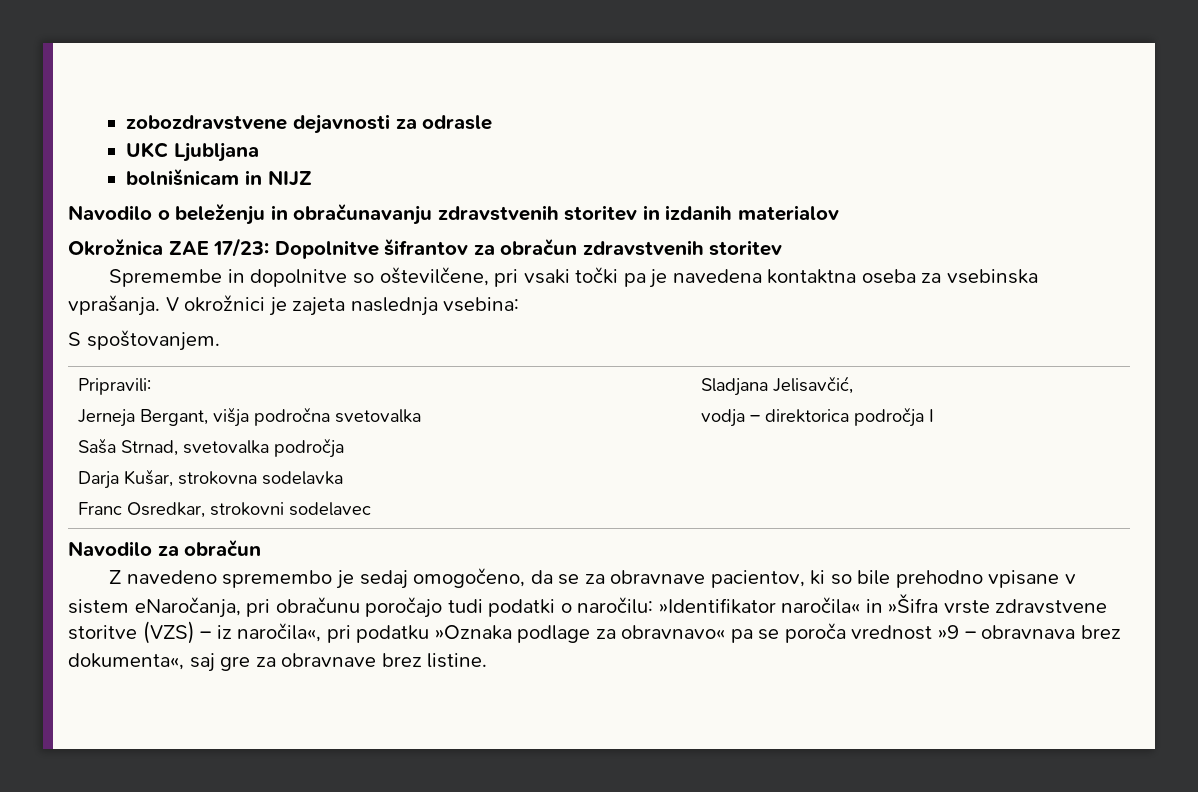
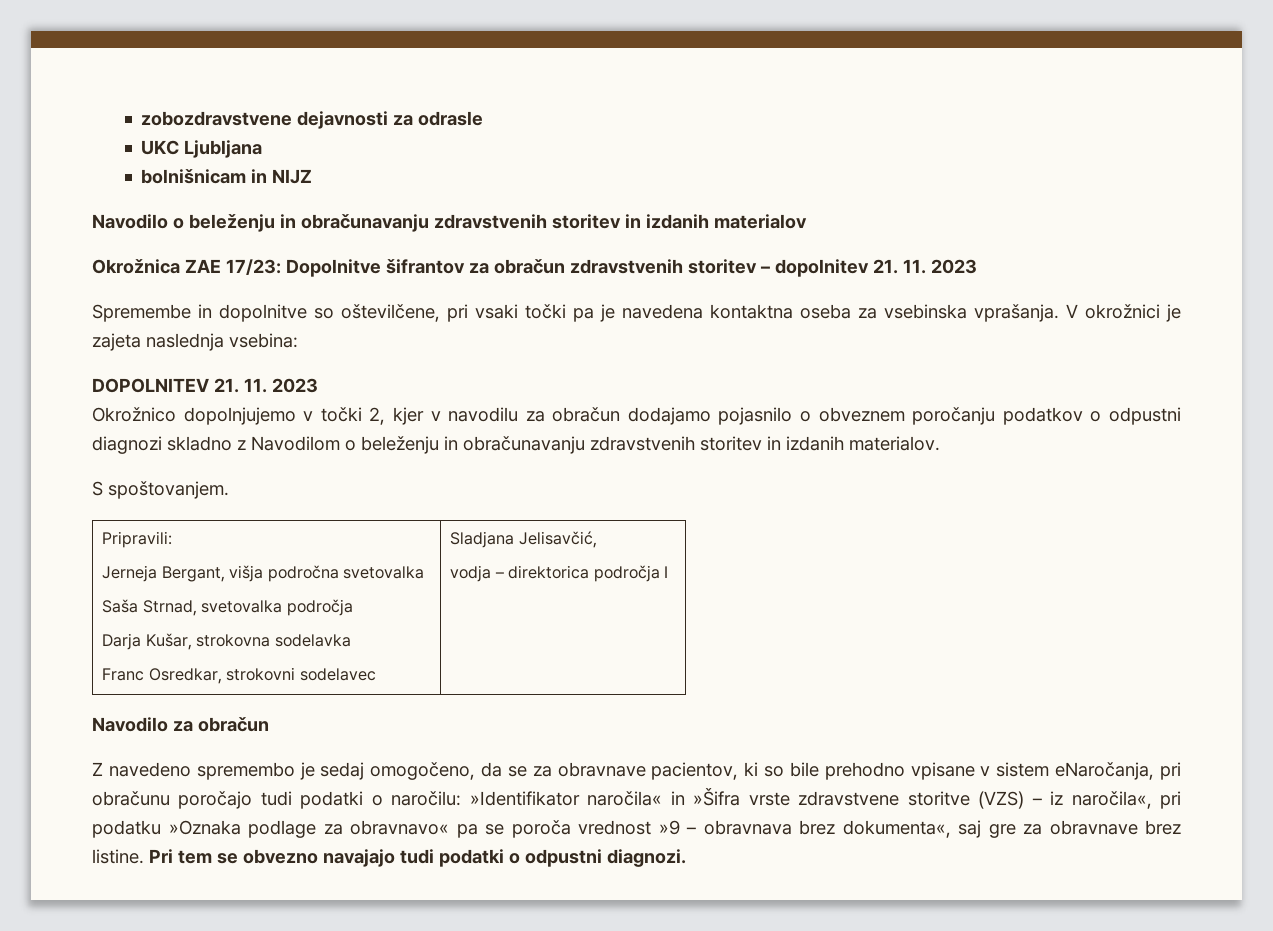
- Okrožnica ZAE 17/23: Dopolnitve šifrantov za obračun zdravstvenih storitev
+ Okrožnica ZAE 17/23: Dopolnitve šifrantov za obračun zdravstvenih storitev – dopolnitev 21. 11. 2023
+ DOPOLNITEV 21. 11. 2023
+ Okrožnico dopolnjujemo v točki 2, kjer v navodilu za obračun dodajamo pojasnilo o obveznem poročanju podatkov o odpustni diagnozi skladno z Navodilom o beleženju in obračunavanju zdravstvenih storitev in izdanih materialov.
+ Pri tem se obvezno navajajo tudi podatki o odpustni diagnozi.

